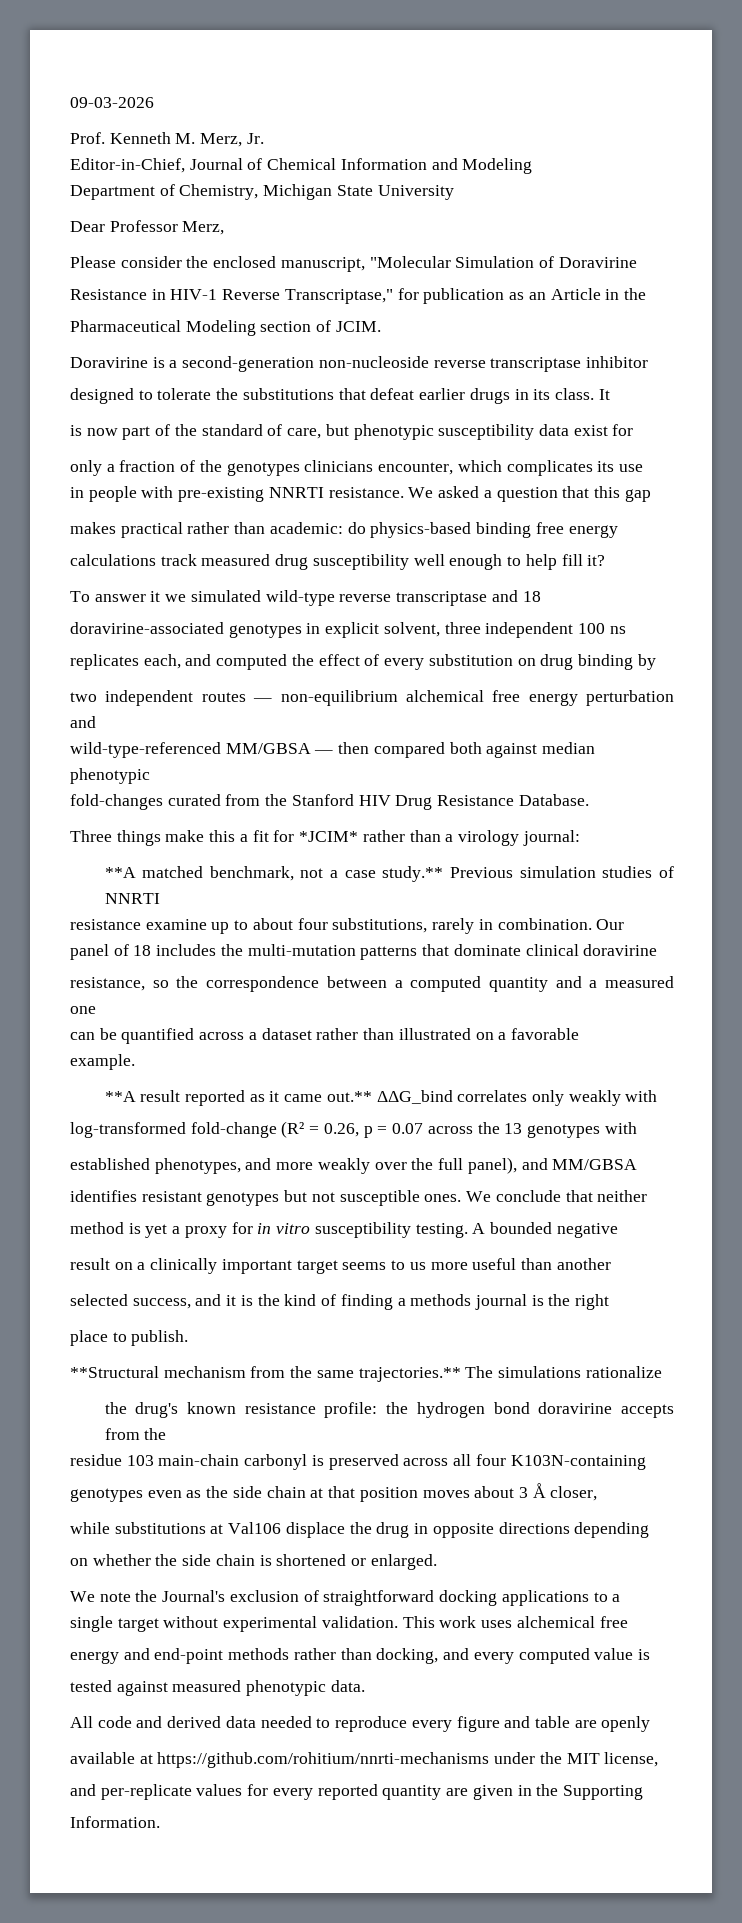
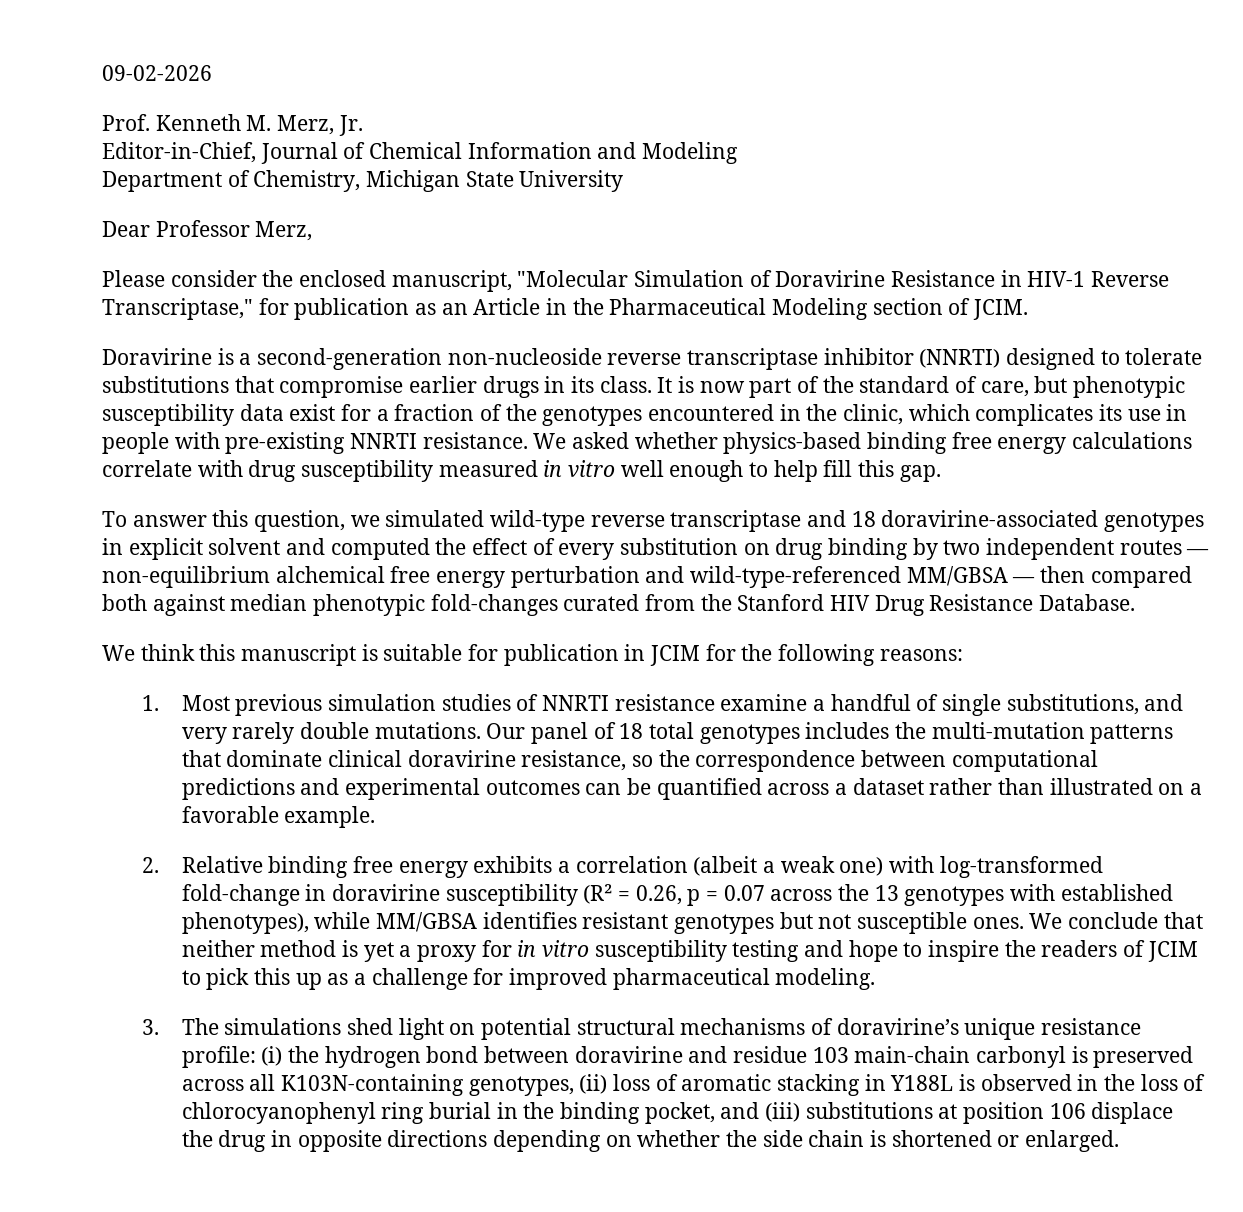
- 09-03-2026
+ 09-02-2026
- Please consider the enclosed manuscript, "Molecular Simulation of Doravirine
- Resistance in HIV-1 Reverse Transcriptase," for publication as an Article in the
- Pharmaceutical Modeling section of JCIM.
+ Please consider the enclosed manuscript, "Molecular Simulation of Doravirine Resistance in HIV-1 Reverse Transcriptase," for publication as an Article in the Pharmaceutical Modeling section of JCIM.
- Doravirine is a second-generation non-nucleoside reverse transcriptase inhibitor
- designed to tolerate the substitutions that defeat earlier drugs in its class.
+ Doravirine is a second-generation non-nucleoside reverse transcriptase inhibitor (NNRTI) designed to tolerate substitutions that compromise earlier drugs in its class.
- It
- is now part of the standard of care, but phenotypic susceptibility data exist for
- only a fraction of the genotypes clinicians encounter, which complicates its use
- in people with pre-existing NNRTI resistance.
+ It is now part of the standard of care, but phenotypic susceptibility data exist for a fraction of the genotypes encountered in the clinic, which complicates its use in people with pre-existing NNRTI resistance.
- We asked a question that this gap
- makes practical rather than academic: do physics-based binding free energy
- calculations track measured drug susceptibility well enough to help fill it?
+ We asked whether physics-based binding free energy calculations correlate with drug susceptibility measured in vitro well enough to help fill this gap.
- To answer it we simulated wild-type reverse transcriptase and 18
- doravirine-associated genotypes in explicit solvent, three independent 100 ns
- replicates each, and computed the effect of every substitution on drug binding by
- two independent routes — non-equilibrium alchemical free energy perturbation and
- wild-type-referenced MM/GBSA — then compared both against median phenotypic
- fold-changes curated from the Stanford HIV Drug Resistance Database.
+ To answer this question, we simulated wild-type reverse transcriptase and 18 doravirine-associated genotypes in explicit solvent and computed the effect of every substitution on drug binding by two independent routes — non-equilibrium alchemical free energy perturbation and wild-type-referenced MM/GBSA — then compared both against median phenotypic fold-changes curated from the Stanford HIV Drug Resistance Database.
- Three things make this a fit for *JCIM* rather than a virology journal:
- **A matched benchmark, not a case study.** Previous simulation studies of NNRTI
- resistance examine up to about four substitutions, rarely in combination.
+ We think this manuscript is suitable for publication in JCIM for the following reasons:
+ 1. Most previous simulation studies of NNRTI resistance examine a handful of single substitutions, and very rarely double mutations.
- Our
- panel of 18 includes the multi-mutation patterns that dominate clinical doravirine
- resistance, so the correspondence between a computed quantity and a measured one
- can be quantified across a dataset rather than illustrated on a favorable
- example.
+ Our panel of 18 total genotypes includes the multi-mutation patterns that dominate clinical doravirine resistance, so the correspondence between computational predictions and experimental outcomes can be quantified across a dataset rather than illustrated on a favorable example.
- **A result reported as it came out.** ΔΔG_bind correlates only weakly with
- log-transformed fold-change (R² = 0.26, p = 0.07 across the 13 genotypes with
- established phenotypes, and more weakly over the full panel), and MM/GBSA
- identifies resistant genotypes but not susceptible ones.
+ 2. Relative binding free energy exhibits a correlation (albeit a weak one) with log-transformed fold-change in doravirine susceptibility (R² = 0.26, p = 0.07 across the 13 genotypes with established phenotypes), while MM/GBSA identifies resistant genotypes but not susceptible ones.
- We conclude that neither
- method is yet a proxy for in vitro susceptibility testing. A bounded negative
- result on a clinically important target seems to us more useful than another
- selected success, and it is the kind of finding a methods journal is the right
- place to publish.
- **Structural mechanism from the same trajectories.** The simulations rationalize
- the drug's known resistance profile: the hydrogen bond doravirine accepts from the
- residue 103 main-chain carbonyl is preserved across all four K103N-containing
- genotypes even as the side chain at that position moves about 3 Å closer,
- while substitutions at Val106 displace the drug in opposite directions depending
- on whether the side chain is shortened or enlarged.
+ We conclude that neither method is yet a proxy for in vitro susceptibility testing and hope to inspire the readers of JCIM to pick this up as a challenge for improved pharmaceutical modeling.
+ 3. The simulations shed light on potential structural mechanisms of doravirine’s unique resistance profile: (i) the hydrogen bond between doravirine and residue 103 main-chain carbonyl is preserved across all K103N-containing genotypes, (ii) loss of aromatic stacking in Y188L is observed in the loss of chlorocyanophenyl ring burial in the binding pocket, and (iii) substitutions at position 106 displace the drug in opposite directions depending on whether the side chain is shortened or enlarged.
- We note the Journal's exclusion of straightforward docking applications to a
- single target without experimental validation. This work uses alchemical free
- energy and end-point methods rather than docking, and every computed value is
- tested against measured phenotypic data.
- All code and derived data needed to reproduce every figure and table are openly
- available at https://github.com/rohitium/nnrti-mechanisms under the MIT license,
- and per-replicate values for every reported quantity are given in the Supporting
- Information.

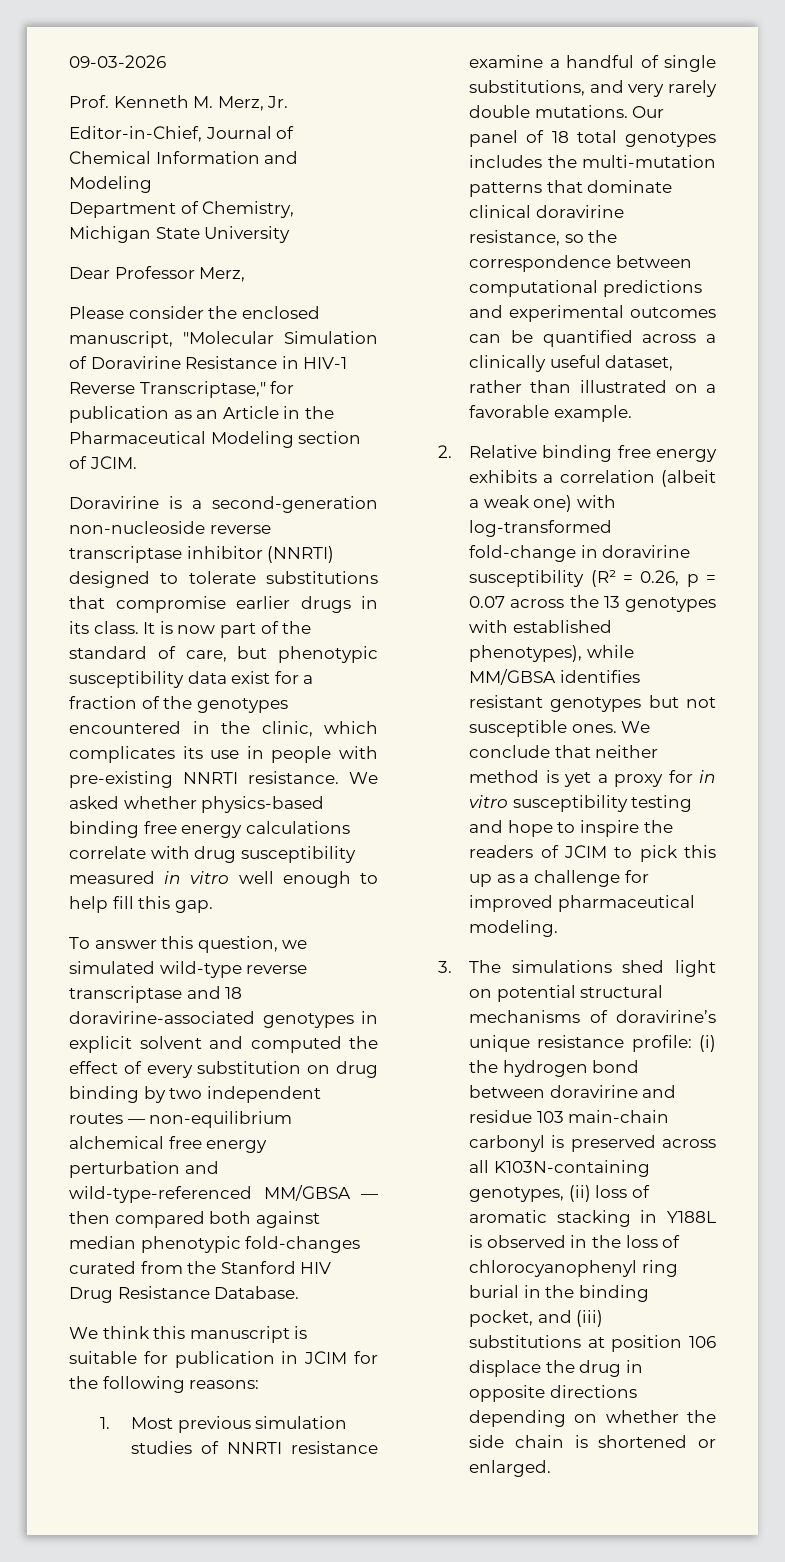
- 09-02-2026
+ 09-03-2026
- Our panel of 18 total genotypes includes the multi-mutation patterns that dominate clinical doravirine resistance, so the correspondence between computational predictions and experimental outcomes can be quantified across a dataset rather than illustrated on a favorable example.
+ Our panel of 18 total genotypes includes the multi-mutation patterns that dominate clinical doravirine resistance, so the correspondence between computational predictions and experimental outcomes can be quantified across a clinically useful dataset, rather than illustrated on a favorable example.

